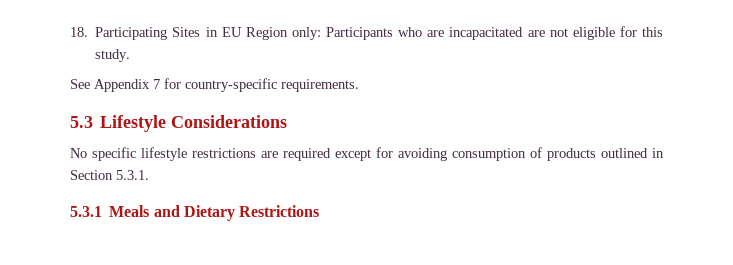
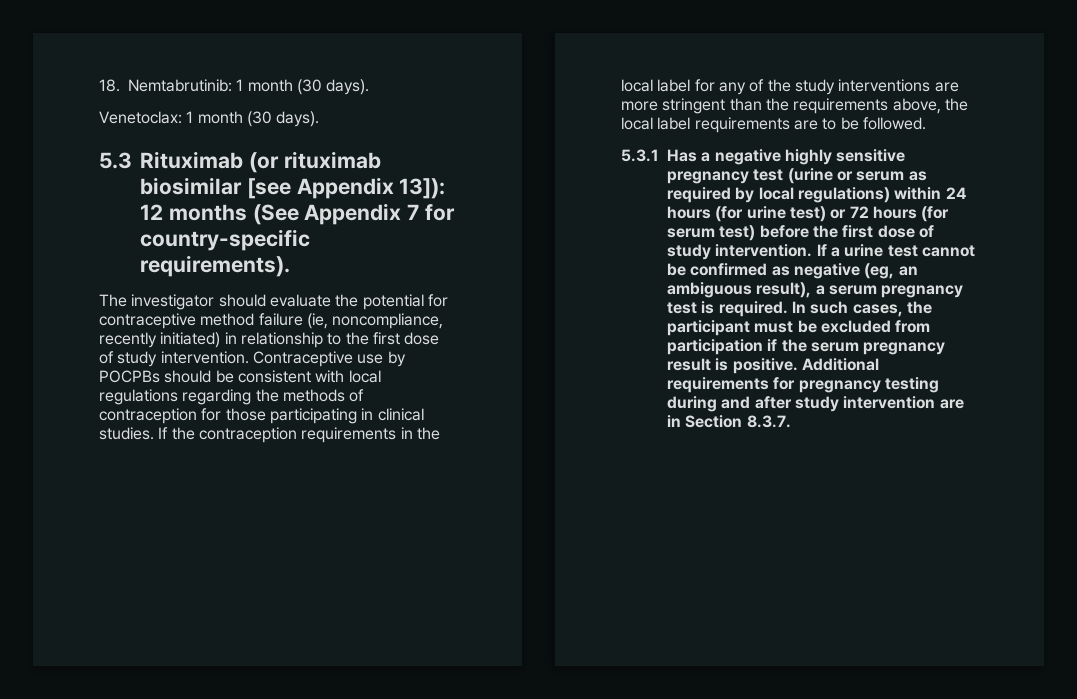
- 18. Participating Sites in EU Region only: Participants who are incapacitated are not eligible for this study.
- See Appendix 7 for country-specific requirements.
- 5.3 Lifestyle Considerations
- No specific lifestyle restrictions are required except for avoiding consumption of products outlined in Section 5.3.1.
- 5.3.1 Meals and Dietary Restrictions
+ 18. Nemtabrutinib: 1 month (30 days).
+ Venetoclax: 1 month (30 days).
+ 5.3 Rituximab (or rituximab biosimilar [see Appendix 13]): 12 months (See Appendix 7 for country-specific requirements).
+ The investigator should evaluate the potential for contraceptive method failure (ie, noncompliance, recently initiated) in relationship to the first dose of study intervention. Contraceptive use by POCPBs should be consistent with local regulations regarding the methods of contraception for those participating in clinical studies. If the contraception requirements in the local label for any of the study interventions are more stringent than the requirements above, the local label requirements are to be followed.
+ 5.3.1 Has a negative highly sensitive pregnancy test (urine or serum as required by local regulations) within 24 hours (for urine test) or 72 hours (for serum test) before the first dose of study intervention. If a urine test cannot be confirmed as negative (eg, an ambiguous result), a serum pregnancy test is required. In such cases, the participant must be excluded from participation if the serum pregnancy result is positive. Additional requirements for pregnancy testing during and after study intervention are in Section 8.3.7.

